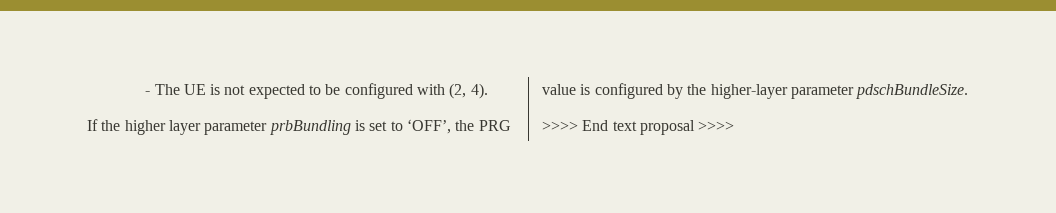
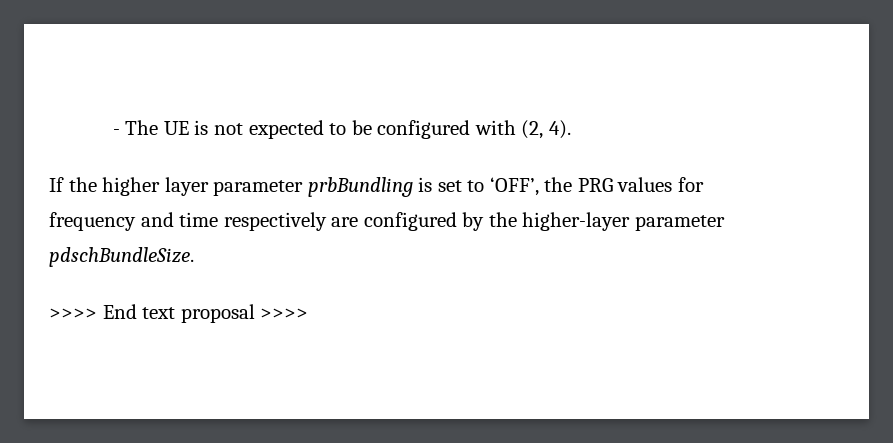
- If the higher layer parameter prbBundling is set to ‘OFF’, the PRG value is configured by the higher-layer parameter pdschBundleSize.
+ If the higher layer parameter prbBundling is set to ‘OFF’, the PRG values for frequency and time respectively are configured by the higher-layer parameter pdschBundleSize.

